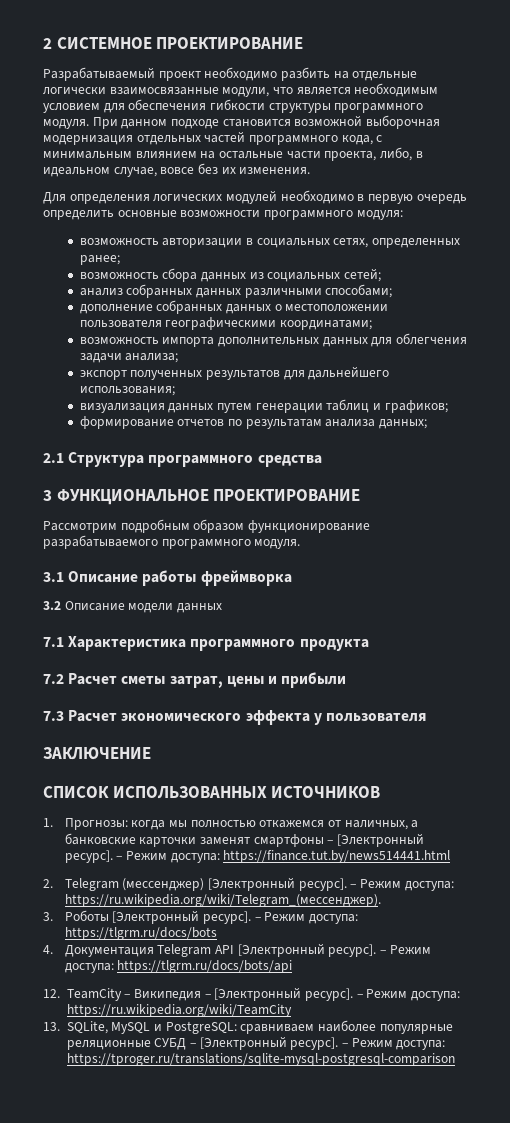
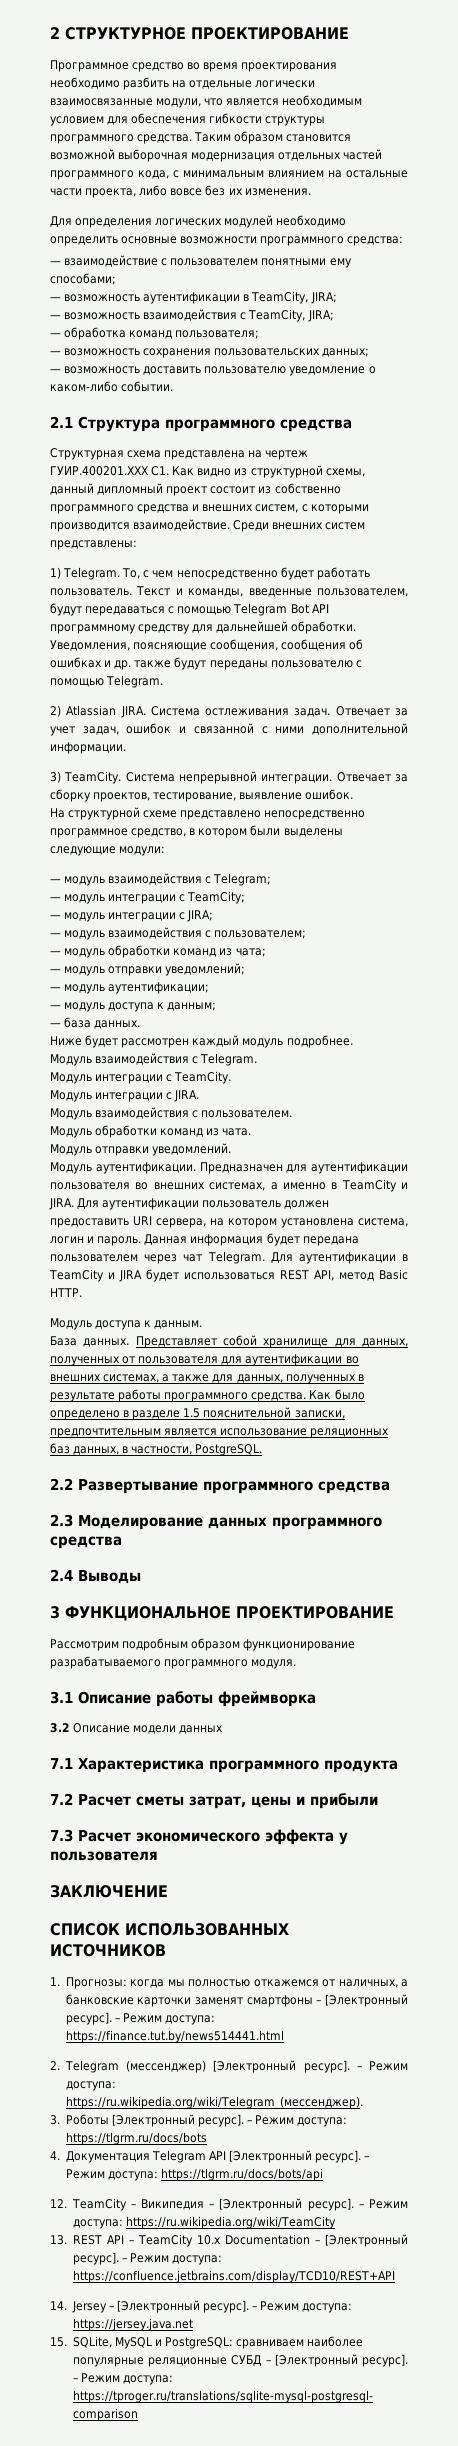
- 2 СИСТЕМНОЕ ПРОЕКТИРОВАНИЕ
- Разрабатываемый проект необходимо разбить на отдельные логически взаимосвязанные модули, что является необходимым условием для обеспечения гибкости структуры программного модуля. При данном подходе становится возможной выборочная модернизация отдельных частей программного кода, с минимальным влиянием на остальные части проекта, либо, в идеальном случае, вовсе без их изменения.
+ 2 СТРУКТУРНОЕ ПРОЕКТИРОВАНИЕ
+ Программное средство во время проектирования необходимо разбить на отдельные логически взаимосвязанные модули, что является необходимым условием для обеспечения гибкости структуры программного средства. Таким образом становится возможной выборочная модернизация отдельных частей программного кода, с минимальным влиянием на остальные части проекта, либо вовсе без их изменения.
- Для определения логических модулей необходимо в первую очередь определить основные возможности программного модуля:
- возможность авторизации в социальных сетях, определенных ранее;
- возможность сбора данных из социальных сетей;
- анализ собранных данных различными способами;
- дополнение собранных данных о местоположении пользователя географическими координатами;
- возможность импорта дополнительных данных для облегчения задачи анализа;
- экспорт полученных результатов для дальнейшего использования;
- визуализация данных путем генерации таблиц и графиков;
- формирование отчетов по результатам анализа данных;
+ Для определения логических модулей необходимо определить основные возможности программного средства:
+ — взаимодействие с пользователем понятными ему способами;
+ — возможность аутентификации в TeamCity, JIRA;
+ — возможность взаимодействия с TeamCity, JIRA;
+ — обработка команд пользователя;
+ — возможность сохранения пользовательских данных;
+ — возможность доставить пользователю уведомление о каком-либо событии.
  2.1 Структура программного средства
+ Структурная схема представлена на чертеж ГУИР.400201.ХХХ С1. Как видно из структурной схемы, данный дипломный проект состоит из собственно программного средства и внешних систем, с которыми производится взаимодействие. Среди внешних систем представлены:
+ 1) Telegram. То, с чем непосредственно будет работать пользователь. Текст и команды, введенные пользователем, будут передаваться с помощью Telegram Bot API программному средству для дальнейшей обработки. Уведомления, поясняющие сообщения, сообщения об ошибках и др. также будут переданы пользователю с помощью Telegram.
+ 2) Atlassian JIRA. Система остлеживания задач. Отвечает за учет задач, ошибок и связанной с ними дополнительной информации.
+ 3) TeamCity. Система непрерывной интеграции. Отвечает за сборку проектов, тестирование, выявление ошибок.
+ На структурной схеме представлено непосредственно программное средство, в котором были выделены следующие модули:
+ — модуль взаимодействия с Telegram;
+ — модуль интеграции с TeamCity;
+ — модуль интеграции с JIRA;
+ — модуль взаимодействия с пользователем;
+ — модуль обработки команд из чата;
+ — модуль отправки уведомлений;
+ — модуль аутентификации;
+ — модуль доступа к данным;
+ — база данных.
+ Ниже будет рассмотрен каждый модуль подробнее.
+ Модуль взаимодействия с Telegram.
+ Модуль интеграции с TeamCity.
+ Модуль интеграции с JIRA.
+ Модуль взаимодействия с пользователем.
+ Модуль обработки команд из чата.
+ Модуль отправки уведомлений.
+ Модуль аутентификации. Предназначен для аутентификации пользователя во внешних системах, а именно в TeamCity и JIRA. Для аутентификации пользователь должен предоставить URI сервера, на котором установлена система, логин и пароль. Данная информация будет передана пользователем через чат Telegram. Для аутентификации в TeamCity и JIRA будет использоваться REST API, метод Basic HTTP.
+ Модуль доступа к данным.
+ База данных. Представляет собой хранилище для данных, полученных от пользователя для аутентификации во внешних системах, а также для данных, полученных в результате работы программного средства. Как было определено в разделе 1.5 пояснительной записки, предпочтительным является использование реляционных баз данных, в частности, PostgreSQL.
+ 2.2 Развертывание программного средства
+ 2.3 Моделирование данных программного средства
+ 2.4 Выводы
- 13. SQLite, MySQL и PostgreSQL: сравниваем наиболее популярные реляционные СУБД – [Электронный ресурс].
+ 13. REST API – TeamCity 10.x Documentation – [Электронный ресурс]. – Режим доступа: https://confluence.jetbrains.com/display/TCD10/REST+API
+ 14. Jersey – [Электронный ресурс]. – Режим доступа: https://jersey.java.net
+ 15. SQLite, MySQL и PostgreSQL: сравниваем наиболее популярные реляционные СУБД – [Электронный ресурс].

